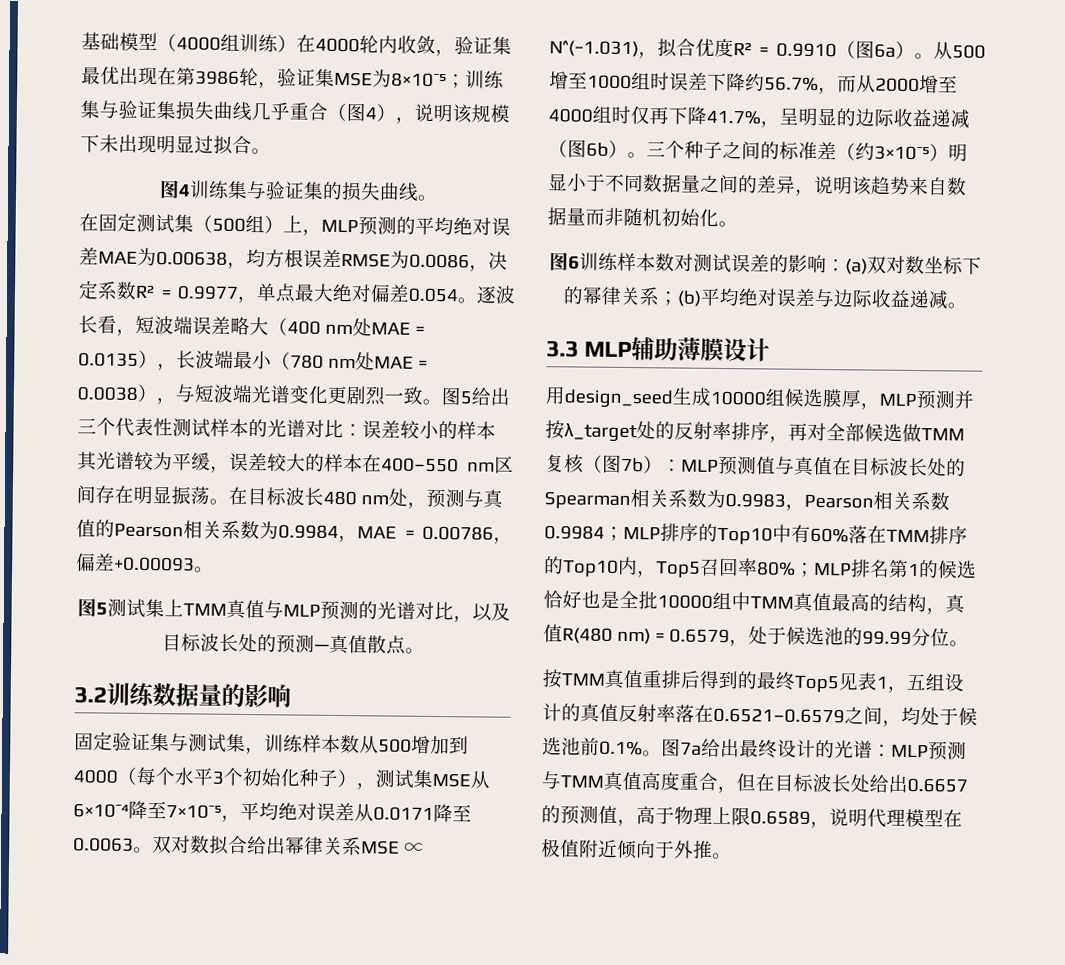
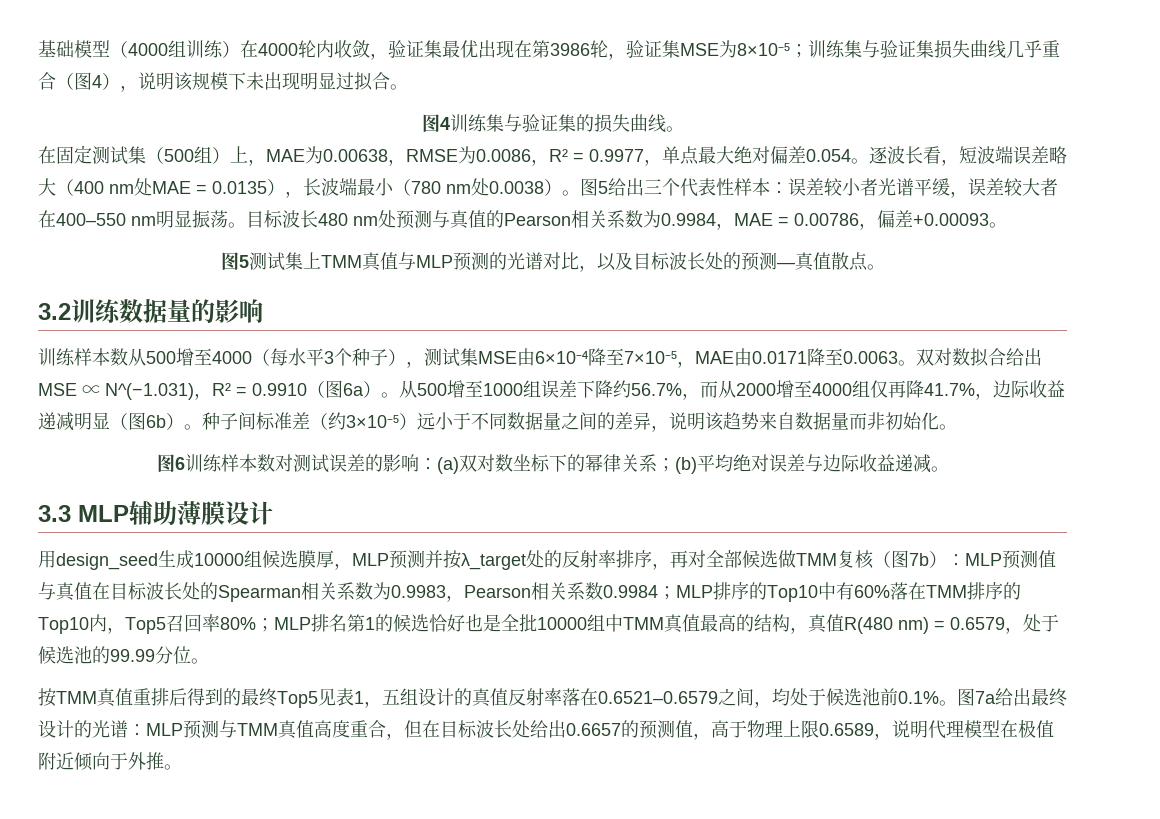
- 在固定测试集（500组）上，MLP预测的平均绝对误差MAE为0.00638，均方根误差RMSE为0.0086，决定系数R² = 0.9977，单点最大绝对偏差0.054。
+ 在固定测试集（500组）上，MAE为0.00638，RMSE为0.0086，R² = 0.9977，单点最大绝对偏差0.054。
- 逐波长看，短波端误差略大（400 nm处MAE = 0.0135），长波端最小（780 nm处MAE = 0.0038），与短波端光谱变化更剧烈一致。
+ 逐波长看，短波端误差略大（400 nm处MAE = 0.0135），长波端最小（780 nm处0.0038）。
- 图5给出三个代表性测试样本的光谱对比：误差较小的样本其光谱较为平缓，误差较大的样本在400–550 nm区间存在明显振荡。
+ 图5给出三个代表性样本：误差较小者光谱平缓，误差较大者在400–550 nm明显振荡。
- 在目标波长480 nm处，预测与真值的Pearson相关系数为0.9984，MAE = 0.00786，偏差+0.00093。
+ 目标波长480 nm处预测与真值的Pearson相关系数为0.9984，MAE = 0.00786，偏差+0.00093。
- 固定验证集与测试集，训练样本数从500增加到4000（每个水平3个初始化种子），测试集MSE从6×10⁻⁴降至7×10⁻⁵，平均绝对误差从0.0171降至0.0063。
+ 训练样本数从500增至4000（每水平3个种子），测试集MSE由6×10⁻⁴降至7×10⁻⁵，MAE由0.0171降至0.0063。
- 双对数拟合给出幂律关系MSE ∝ N^(−1.031)，拟合优度R² = 0.9910（图6a）。
+ 双对数拟合给出MSE ∝ N^(−1.031)，R² = 0.9910（图6a）。
- 从500增至1000组时误差下降约56.7%，而从2000增至4000组时仅再下降41.7%，呈明显的边际收益递减（图6b）。
+ 从500增至1000组误差下降约56.7%，而从2000增至4000组仅再降41.7%，边际收益递减明显（图6b）。
- 三个种子之间的标准差（约3×10⁻⁵）明显小于不同数据量之间的差异，说明该趋势来自数据量而非随机初始化。
+ 种子间标准差（约3×10⁻⁵）远小于不同数据量之间的差异，说明该趋势来自数据量而非初始化。

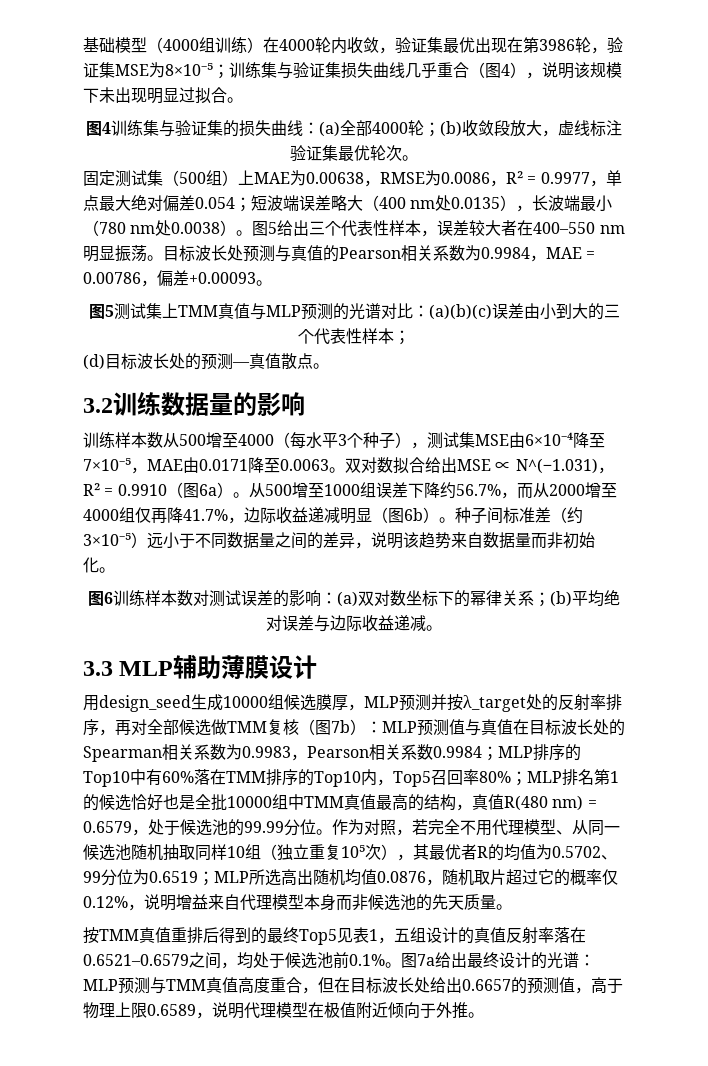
- 图4训练集与验证集的损失曲线。
- 在固定测试集（500组）上，MAE为0.00638，RMSE为0.0086，R² = 0.9977，单点最大绝对偏差0.054。逐波长看，短波端误差略大（400 nm处MAE = 0.0135），长波端最小（780 nm处0.0038）。
+ 图4训练集与验证集的损失曲线：(a)全部4000轮；(b)收敛段放大，虚线标注验证集最优轮次。
+ 固定测试集（500组）上MAE为0.00638，RMSE为0.0086，R² = 0.9977，单点最大绝对偏差0.054；短波端误差略大（400 nm处0.0135），长波端最小（780 nm处0.0038）。
- 图5给出三个代表性样本：误差较小者光谱平缓，误差较大者在400–550 nm明显振荡。
+ 图5给出三个代表性样本，误差较大者在400–550 nm明显振荡。
- 目标波长480 nm处预测与真值的Pearson相关系数为0.9984，MAE = 0.00786，偏差+0.00093。
+ 目标波长处预测与真值的Pearson相关系数为0.9984，MAE = 0.00786，偏差+0.00093。
- 图5测试集上TMM真值与MLP预测的光谱对比，以及目标波长处的预测—真值散点。
+ 图5测试集上TMM真值与MLP预测的光谱对比：(a)(b)(c)误差由小到大的三个代表性样本；
+ (d)目标波长处的预测—真值散点。
+ 作为对照，若完全不用代理模型、从同一候选池随机抽取同样10组（独立重复10⁵次），其最优者R的均值为0.5702、99分位为0.6519；MLP所选高出随机均值0.0876，随机取片超过它的概率仅0.12%，说明增益来自代理模型本身而非候选池的先天质量。

